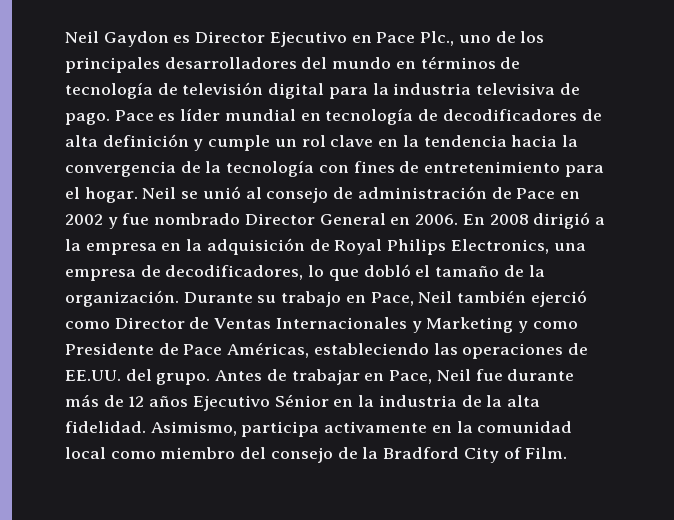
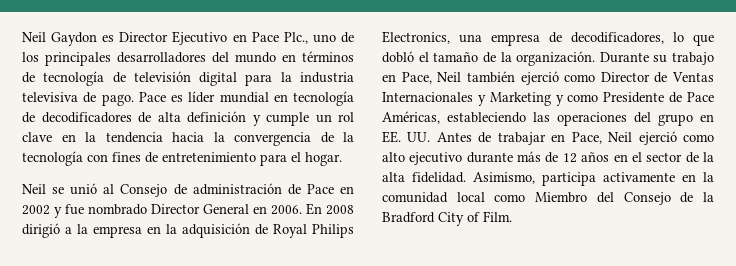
- Pace es líder mundial en tecnología de decodificadores de alta definición y cumple un rol clave en la tendencia hacia la convergencia de la tecnología con fines de entretenimiento para el hogar. Neil se unió al consejo de administración de Pace en 2002 y fue nombrado Director General en 2006.
+ Pace es líder mundial en tecnología de decodificadores de alta definición y cumple un rol clave en la tendencia hacia la convergencia de la tecnología con fines de entretenimiento para el hogar.
+ Neil se unió al Consejo de administración de Pace en 2002 y fue nombrado Director General en 2006.
- Durante su trabajo en Pace, Neil también ejerció como Director de Ventas Internacionales y Marketing y como Presidente de Pace Américas, estableciendo las operaciones de EE.UU. del grupo. Antes de trabajar en Pace, Neil fue durante más de 12 años Ejecutivo Sénior en la industria de la alta fidelidad.
+ Durante su trabajo en Pace, Neil también ejerció como Director de Ventas Internacionales y Marketing y como Presidente de Pace Américas, estableciendo las operaciones del grupo en EE. UU. Antes de trabajar en Pace, Neil ejerció como alto ejecutivo durante más de 12 años en el sector de la alta fidelidad.
- Asimismo, participa activamente en la comunidad local como miembro del consejo de la Bradford City of Film.
+ Asimismo, participa activamente en la comunidad local como Miembro del Consejo de la Bradford City of Film.

